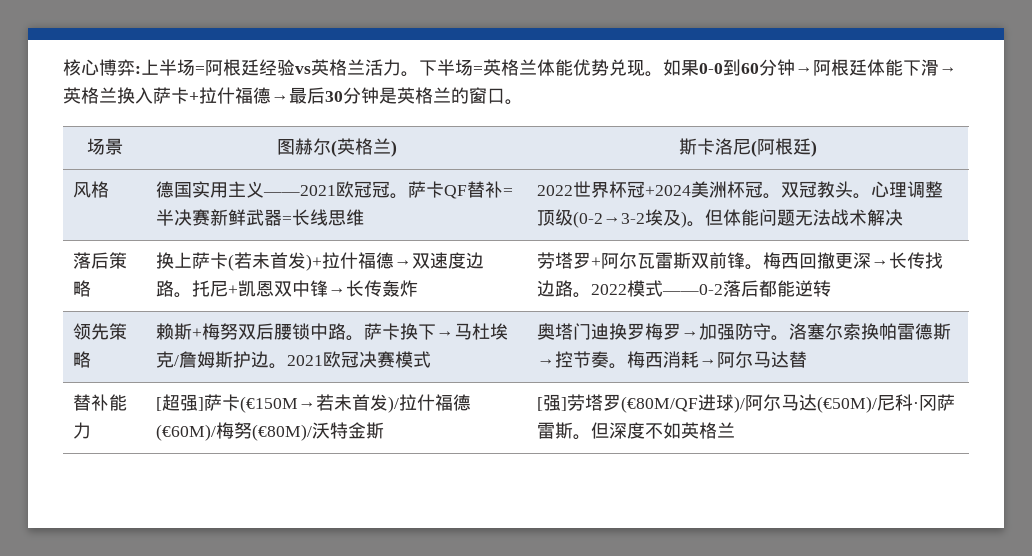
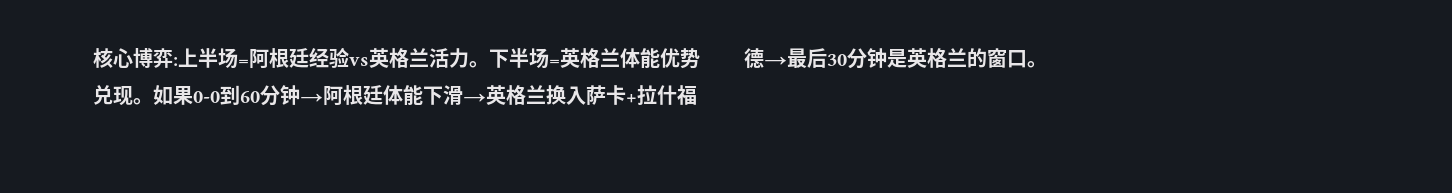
- 场景 | 图赫尔(英格兰) | 斯卡洛尼(阿根廷)
- 风格 | 德国实用主义——2021欧冠冠。萨卡QF替补=半决赛新鲜武器=长线思维 | 2022世界杯冠+2024美洲杯冠。双冠教头。心理调整顶级(0-2→3-2埃及)。但体能问题无法战术解决
- 落后策略 | 换上萨卡(若未首发)+拉什福德→双速度边路。托尼+凯恩双中锋→长传轰炸 | 劳塔罗+阿尔瓦雷斯双前锋。梅西回撤更深→长传找边路。2022模式——0-2落后都能逆转
- 领先策略 | 赖斯+梅努双后腰锁中路。萨卡换下→马杜埃克/詹姆斯护边。2021欧冠决赛模式 | 奥塔门迪换罗梅罗→加强防守。洛塞尔索换帕雷德斯→控节奏。梅西消耗→阿尔马达替
- 替补能力 | [超强]萨卡(€150M→若未首发)/拉什福德(€60M)/梅努(€80M)/沃特金斯 | [强]劳塔罗(€80M/QF进球)/阿尔马达(€50M)/尼科·冈萨雷斯。但深度不如英格兰

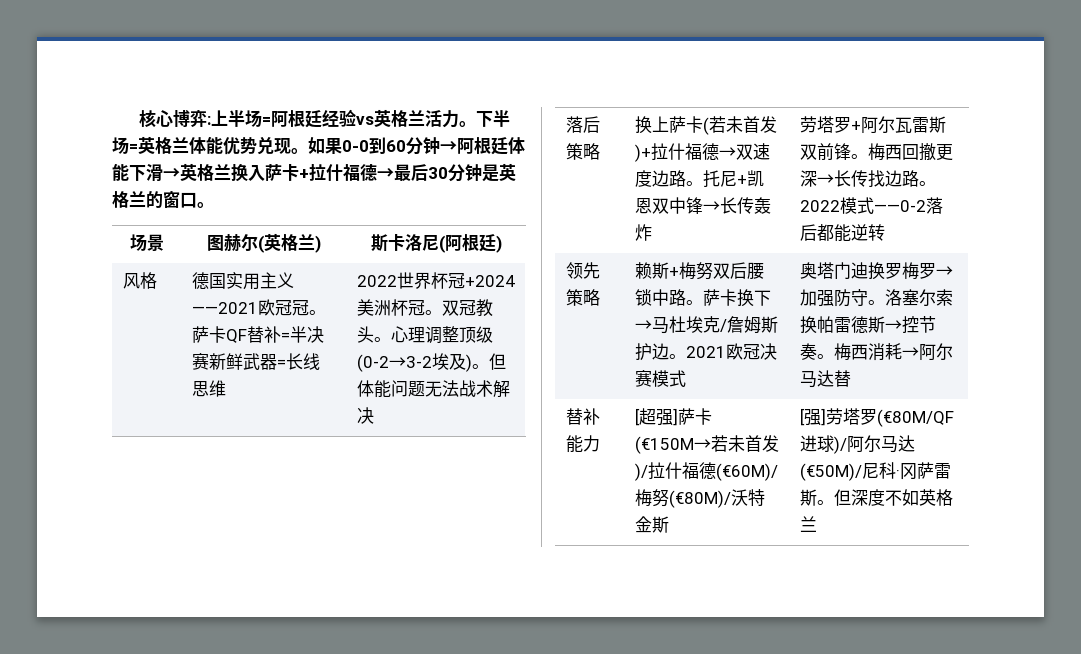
+ 场景 | 图赫尔(英格兰) | 斯卡洛尼(阿根廷)
+ 风格 | 德国实用主义——2021欧冠冠。萨卡QF替补=半决赛新鲜武器=长线思维 | 2022世界杯冠+2024美洲杯冠。双冠教头。心理调整顶级(0-2→3-2埃及)。但体能问题无法战术解决
+ 落后策略 | 换上萨卡(若未首发)+拉什福德→双速度边路。托尼+凯恩双中锋→长传轰炸 | 劳塔罗+阿尔瓦雷斯双前锋。梅西回撤更深→长传找边路。2022模式——0-2落后都能逆转
+ 领先策略 | 赖斯+梅努双后腰锁中路。萨卡换下→马杜埃克/詹姆斯护边。2021欧冠决赛模式 | 奥塔门迪换罗梅罗→加强防守。洛塞尔索换帕雷德斯→控节奏。梅西消耗→阿尔马达替
+ 替补能力 | [超强]萨卡(€150M→若未首发)/拉什福德(€60M)/梅努(€80M)/沃特金斯 | [强]劳塔罗(€80M/QF进球)/阿尔马达(€50M)/尼科·冈萨雷斯。但深度不如英格兰

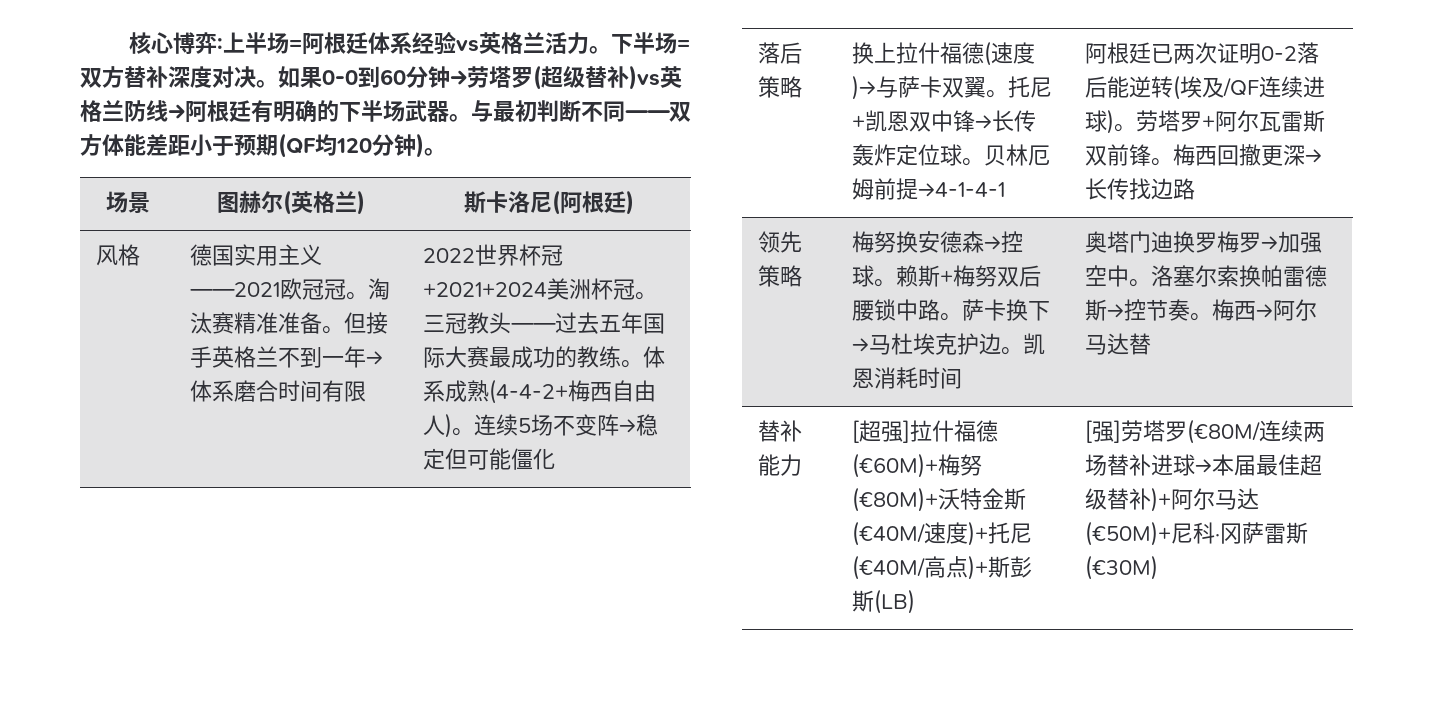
- 核心博弈:上半场=阿根廷经验vs英格兰活力。
+ 核心博弈:上半场=阿根廷体系经验vs英格兰活力。
- 下半场=英格兰体能优势兑现。
+ 下半场=双方替补深度对决。
- 如果0-0到60分钟→阿根廷体能下滑→英格兰换入萨卡+拉什福德→最后30分钟是英格兰的窗口。
+ 如果0-0到60分钟→劳塔罗(超级替补)vs英格兰防线→阿根廷有明确的下半场武器。与最初判断不同——双方体能差距小于预期(QF均120分钟)。
- 萨卡QF替补=半决赛新鲜武器=长线思维
+ 淘汰赛精准准备。但接手英格兰不到一年→体系磨合时间有限
- 2022世界杯冠+2024美洲杯冠。
+ 2022世界杯冠+2021+2024美洲杯冠。
- 双冠教头。心理调整顶级(0-2→3-2埃及)。但体能问题无法战术解决
- 落后策略 | 换上萨卡(若未首发)+拉什福德→双速度边路。
+ 三冠教头——过去五年国际大赛最成功的教练。体系成熟(4-4-2+梅西自由人)。连续5场不变阵→稳定但可能僵化
+ 落后策略 | 换上拉什福德(速度)→与萨卡双翼。
- 托尼+凯恩双中锋→长传轰炸 | 劳塔罗+阿尔瓦雷斯双前锋。
+ 托尼+凯恩双中锋→长传轰炸定位球。贝林厄姆前提→4-1-4-1 | 阿根廷已两次证明0-2落后能逆转(埃及/QF连续进球)。劳塔罗+阿尔瓦雷斯双前锋。
- 梅西回撤更深→长传找边路。2022模式——0-2落后都能逆转
- 领先策略 | 赖斯+梅努双后腰锁中路。
+ 梅西回撤更深→长传找边路
+ 领先策略 | 梅努换安德森→控球。赖斯+梅努双后腰锁中路。
- 萨卡换下→马杜埃克/詹姆斯护边。2021欧冠决赛模式
+ 萨卡换下→马杜埃克护边。凯恩消耗时间
- 奥塔门迪换罗梅罗→加强防守。
+ 奥塔门迪换罗梅罗→加强空中。
- 梅西消耗→阿尔马达替
+ 梅西→阿尔马达替
- [超强]萨卡(€150M→若未首发)/拉什福德(€60M)/梅努(€80M)/沃特金斯 | [强]劳塔罗(€80M/QF进球)/阿尔马达(€50M)/尼科·冈萨雷斯。但深度不如英格兰
+ [超强]拉什福德(€60M)+梅努(€80M)+沃特金斯(€40M/速度)+托尼(€40M/高点)+斯彭斯(LB) | [强]劳塔罗(€80M/连续两场替补进球→本届最佳超级替补)+阿尔马达(€50M)+尼科·冈萨雷斯(€30M)

